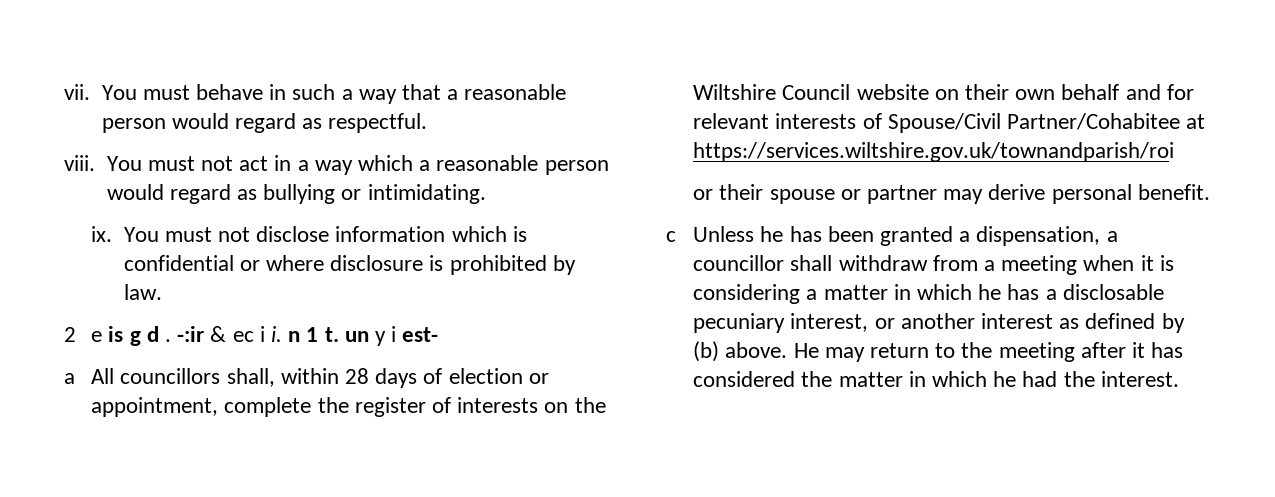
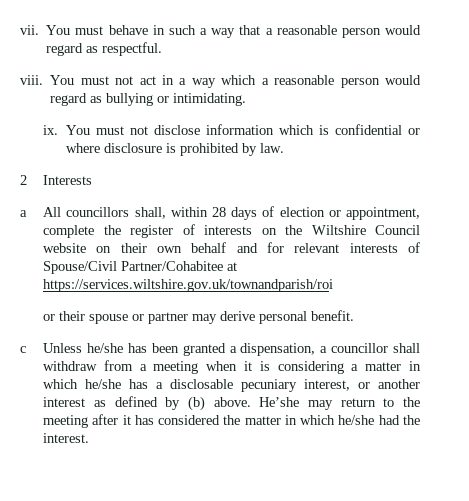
- 2 e is g d . -:ir & ec i i. n 1 t. un y i est-
+ 2 Interests
- c Unless he has been granted a dispensation, a councillor shall withdraw from a meeting when it is considering a matter in which he has a disclosable pecuniary interest, or another interest as defined by (b) above.
+ c Unless he/she has been granted a dispensation, a councillor shall withdraw from a meeting when it is considering a matter in which he/she has a disclosable pecuniary interest, or another interest as defined by (b) above.
- He may return to the meeting after it has considered the matter in which he had the interest.
+ He’she may return to the meeting after it has considered the matter in which he/she had the interest.

